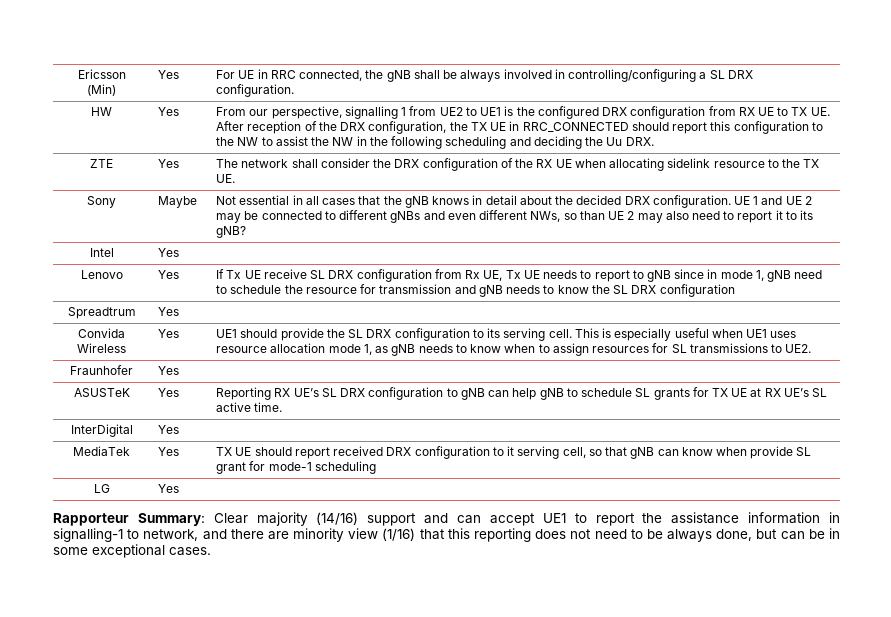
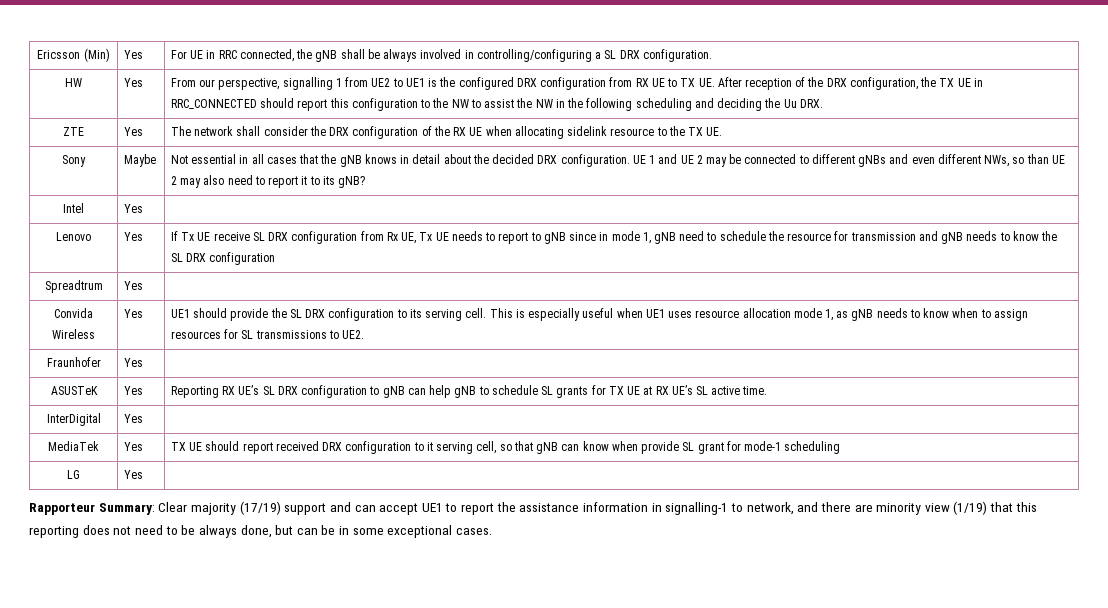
- Rapporteur Summary: Clear majority (14/16) support and can accept UE1 to report the assistance information in signalling-1 to network, and there are minority view (1/16) that this reporting does not need to be always done, but can be in some exceptional cases.
+ Rapporteur Summary: Clear majority (17/19) support and can accept UE1 to report the assistance information in signalling-1 to network, and there are minority view (1/19) that this reporting does not need to be always done, but can be in some exceptional cases.

